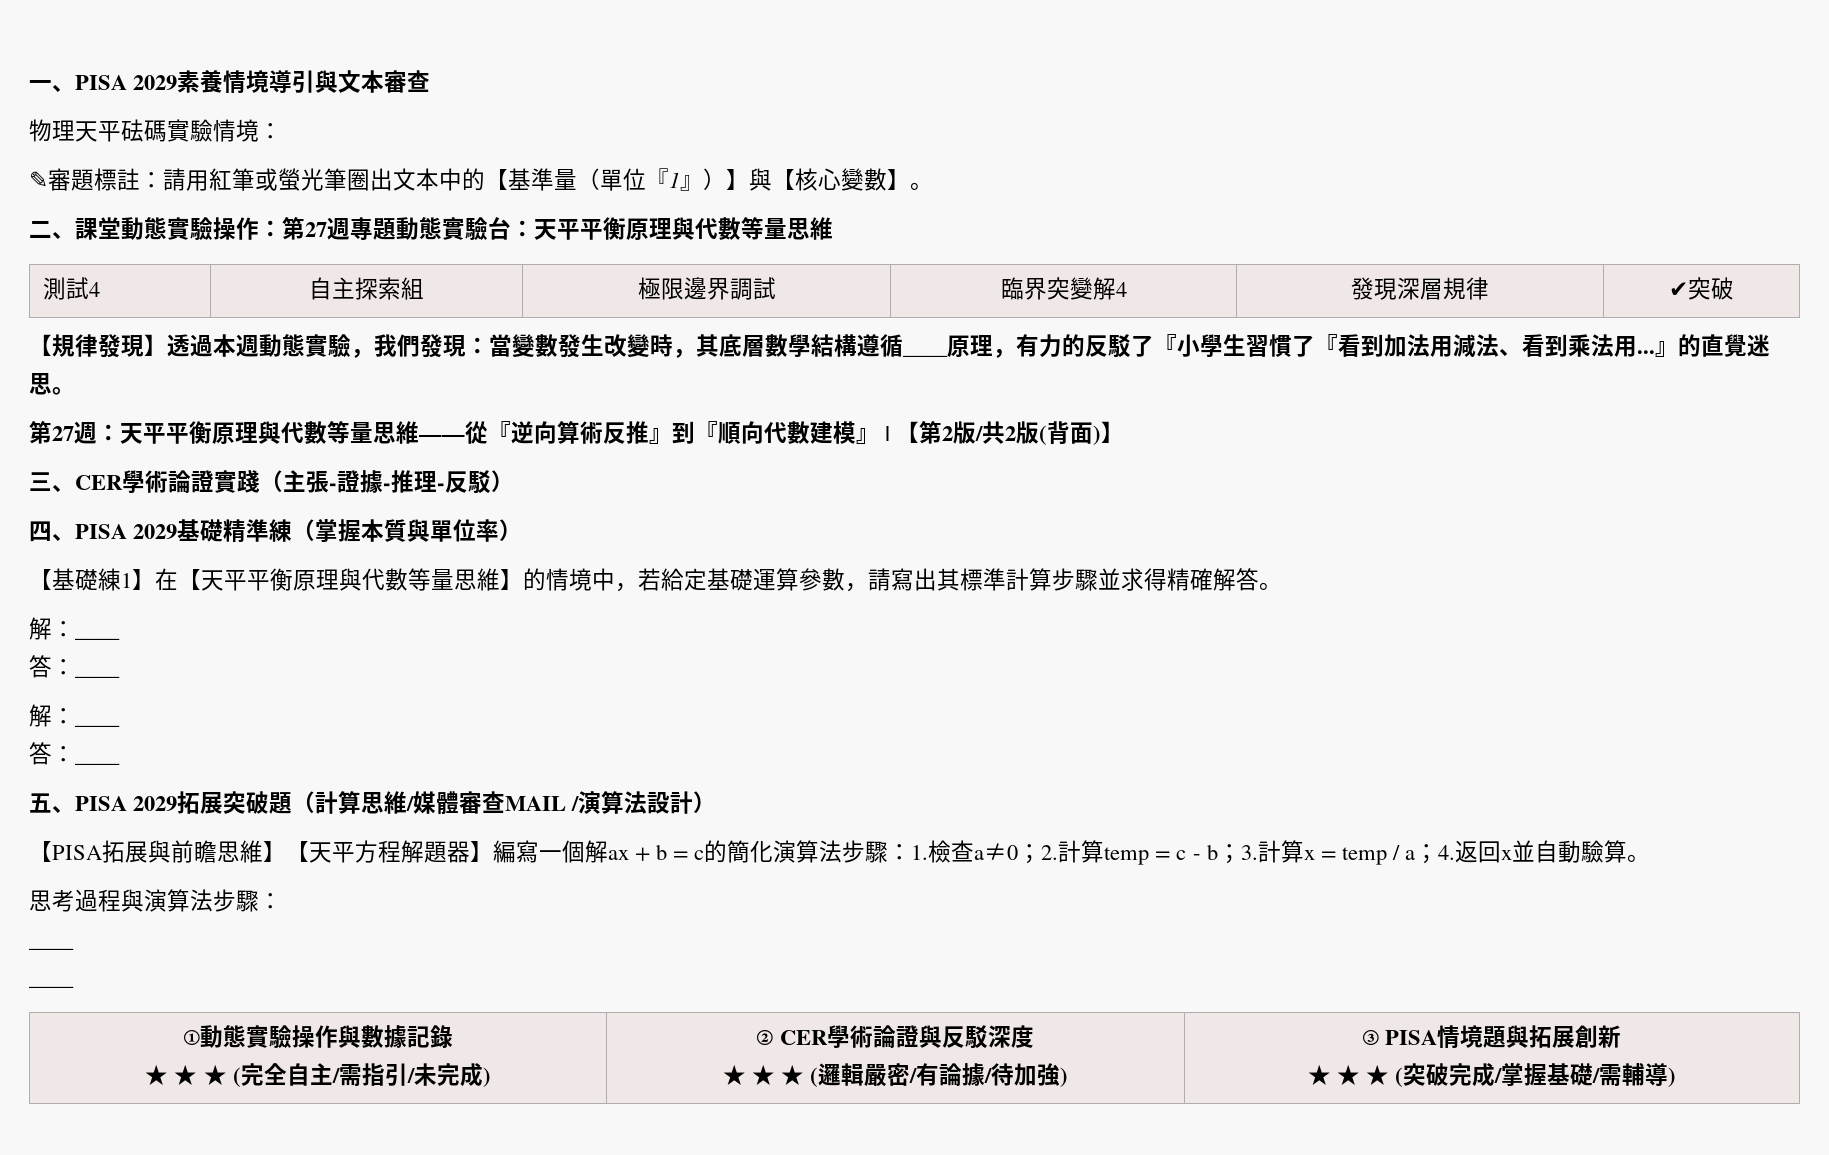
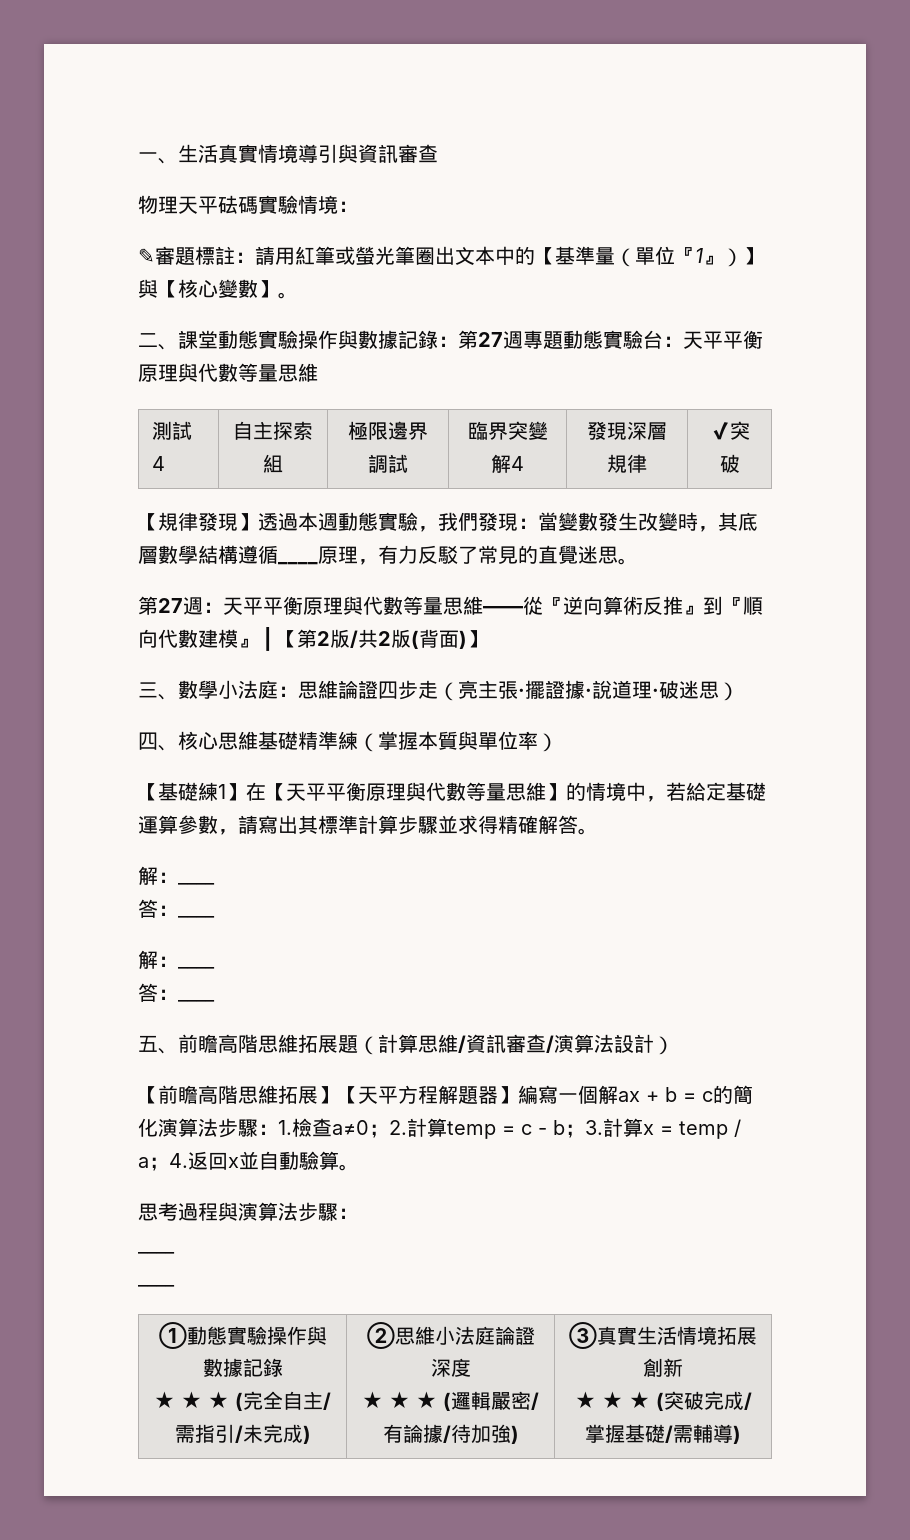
- 一、PISA 2029素養情境導引與文本審查
+ 一、生活真實情境導引與資訊審查
- 二、課堂動態實驗操作：第27週專題動態實驗台：天平平衡原理與代數等量思維
+ 二、課堂動態實驗操作與數據記錄：第27週專題動態實驗台：天平平衡原理與代數等量思維
- 【規律發現】透過本週動態實驗，我們發現：當變數發生改變時，其底層數學結構遵循____原理，有力的反駁了『小學生習慣了『看到加法用減法、看到乘法用...』的直覺迷思。
+ 【規律發現】透過本週動態實驗，我們發現：當變數發生改變時，其底層數學結構遵循____原理，有力反駁了常見的直覺迷思。
- 三、CER學術論證實踐（主張-證據-推理-反駁）
+ 三、數學小法庭：思維論證四步走（亮主張·擺證據·說道理·破迷思）
- 四、PISA 2029基礎精準練（掌握本質與單位率）
+ 四、核心思維基礎精準練（掌握本質與單位率）
- 五、PISA 2029拓展突破題（計算思維/媒體審查MAIL /演算法設計）
+ 五、前瞻高階思維拓展題（計算思維/資訊審查/演算法設計）
- 【PISA拓展與前瞻思維】【天平方程解題器】編寫一個解ax + b = c的簡化演算法步驟：1.檢查a≠0；2.計算temp = c - b；3.計算x = temp / a；4.返回x並自動驗算。
+ 【前瞻高階思維拓展】【天平方程解題器】編寫一個解ax + b = c的簡化演算法步驟：1.檢查a≠0；2.計算temp = c - b；3.計算x = temp / a；4.返回x並自動驗算。
- ② CER學術論證與反駁深度
+ ②思維小法庭論證深度
- ③ PISA情境題與拓展創新
+ ③真實生活情境拓展創新

